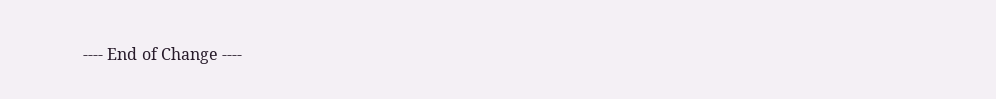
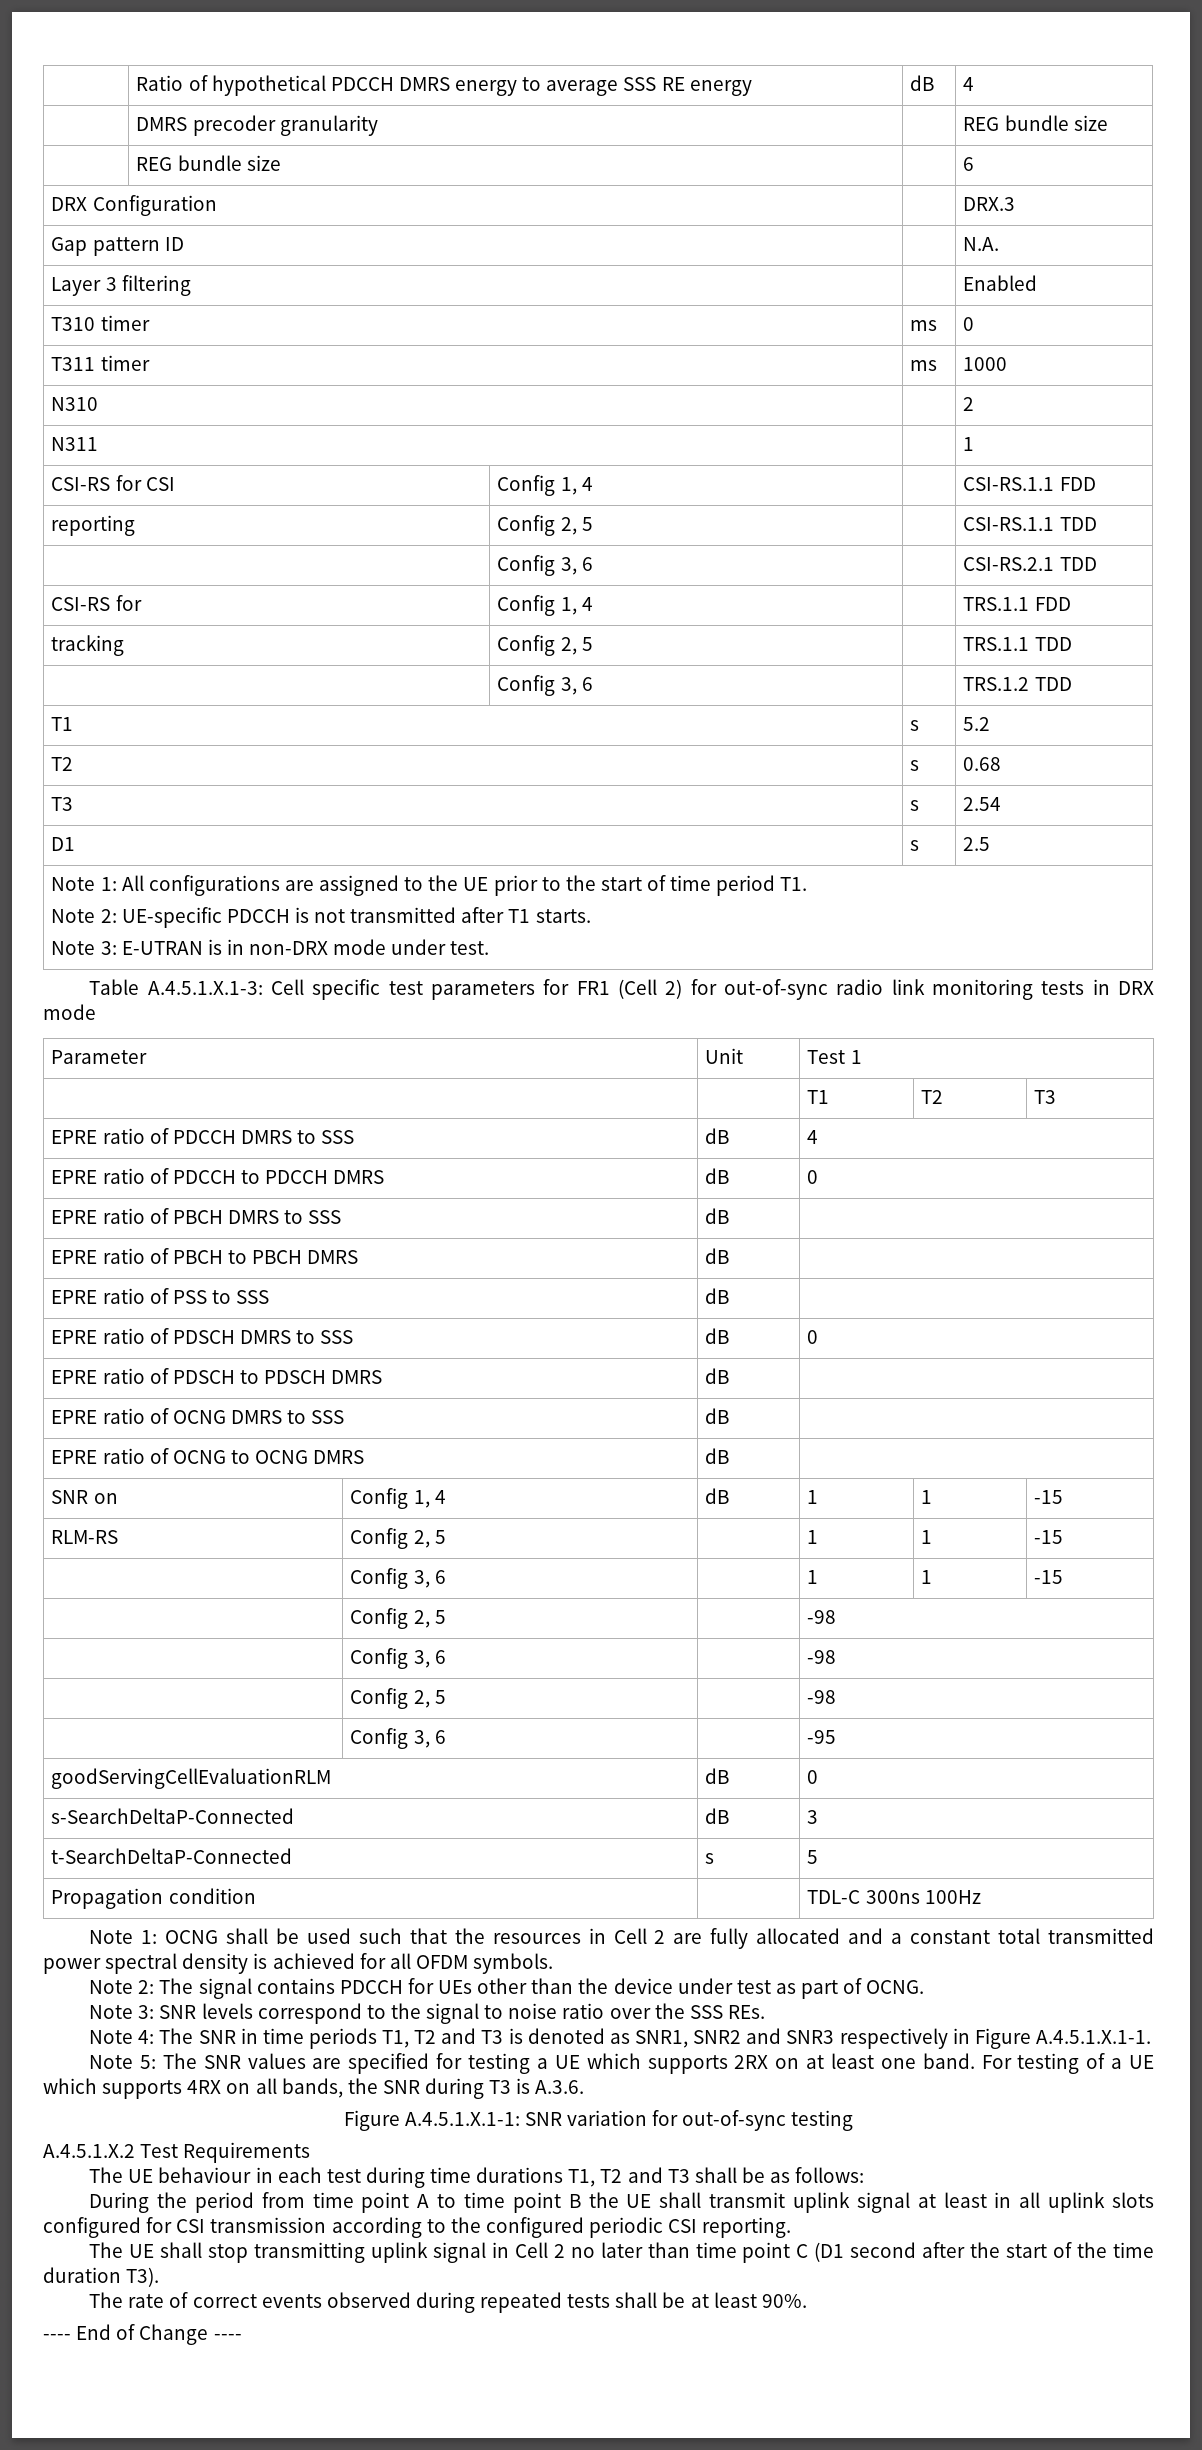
+ | Ratio of hypothetical PDCCH DMRS energy to average SSS RE energy | dB | 4
+ | DMRS precoder granularity | | REG bundle size
+ | REG bundle size | | 6
+ DRX Configuration | | DRX.3
+ Gap pattern ID | | N.A.
+ Layer 3 filtering | | Enabled
+ T310 timer | ms | 0
+ T311 timer | ms | 1000
+ N310 | | 2
+ N311 | | 1
+ CSI-RS for CSI | Config 1, 4 | | CSI-RS.1.1 FDD
+ reporting | Config 2, 5 | | CSI-RS.1.1 TDD
+ | Config 3, 6 | | CSI-RS.2.1 TDD
+ CSI-RS for | Config 1, 4 | | TRS.1.1 FDD
+ tracking | Config 2, 5 | | TRS.1.1 TDD
+ | Config 3, 6 | | TRS.1.2 TDD
+ T1 | s | 5.2
+ T2 | s | 0.68
+ T3 | s | 2.54
+ D1 | s | 2.5
+ Note 1: All configurations are assigned to the UE prior to the start of time period T1.
+ Note 2: UE-specific PDCCH is not transmitted after T1 starts.
+ Note 3: E-UTRAN is in non-DRX mode under test.
+ Table A.4.5.1.X.1-3: Cell specific test parameters for FR1 (Cell 2) for out-of-sync radio link monitoring tests in DRX mode
+ Parameter | Unit | Test 1
+ | | T1 | T2 | T3
+ EPRE ratio of PDCCH DMRS to SSS | dB | 4
+ EPRE ratio of PDCCH to PDCCH DMRS | dB | 0
+ EPRE ratio of PBCH DMRS to SSS | dB |
+ EPRE ratio of PBCH to PBCH DMRS | dB |
+ EPRE ratio of PSS to SSS | dB |
+ EPRE ratio of PDSCH DMRS to SSS | dB | 0
+ EPRE ratio of PDSCH to PDSCH DMRS | dB |
+ EPRE ratio of OCNG DMRS to SSS | dB |
+ EPRE ratio of OCNG to OCNG DMRS | dB |
+ SNR on | Config 1, 4 | dB | 1 | 1 | -15
+ RLM-RS | Config 2, 5 | | 1 | 1 | -15
+ | Config 3, 6 | | 1 | 1 | -15
+ | Config 2, 5 | | -98
+ | Config 3, 6 | | -98
+ | Config 2, 5 | | -98
+ | Config 3, 6 | | -95
+ goodServingCellEvaluationRLM | dB | 0
+ s-SearchDeltaP-Connected | dB | 3
+ t-SearchDeltaP-Connected | s | 5
+ Propagation condition | | TDL-C 300ns 100Hz
+ Note 1: OCNG shall be used such that the resources in Cell 2 are fully allocated and a constant total transmitted power spectral density is achieved for all OFDM symbols.
+ Note 2: The signal contains PDCCH for UEs other than the device under test as part of OCNG.
+ Note 3: SNR levels correspond to the signal to noise ratio over the SSS REs.
+ Note 4: The SNR in time periods T1, T2 and T3 is denoted as SNR1, SNR2 and SNR3 respectively in Figure A.4.5.1.X.1-1.
+ Note 5: The SNR values are specified for testing a UE which supports 2RX on at least one band. For testing of a UE which supports 4RX on all bands, the SNR during T3 is A.3.6.
+ Figure A.4.5.1.X.1-1: SNR variation for out-of-sync testing
+ A.4.5.1.X.2 Test Requirements
+ The UE behaviour in each test during time durations T1, T2 and T3 shall be as follows:
+ During the period from time point A to time point B the UE shall transmit uplink signal at least in all uplink slots configured for CSI transmission according to the configured periodic CSI reporting.
+ The UE shall stop transmitting uplink signal in Cell 2 no later than time point C (D1 second after the start of the time duration T3).
+ The rate of correct events observed during repeated tests shall be at least 90%.

